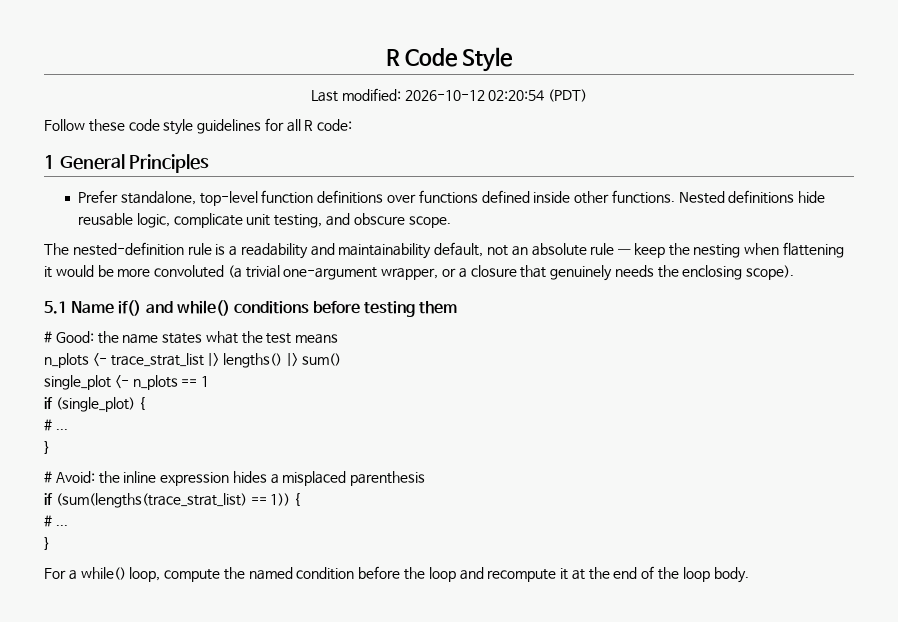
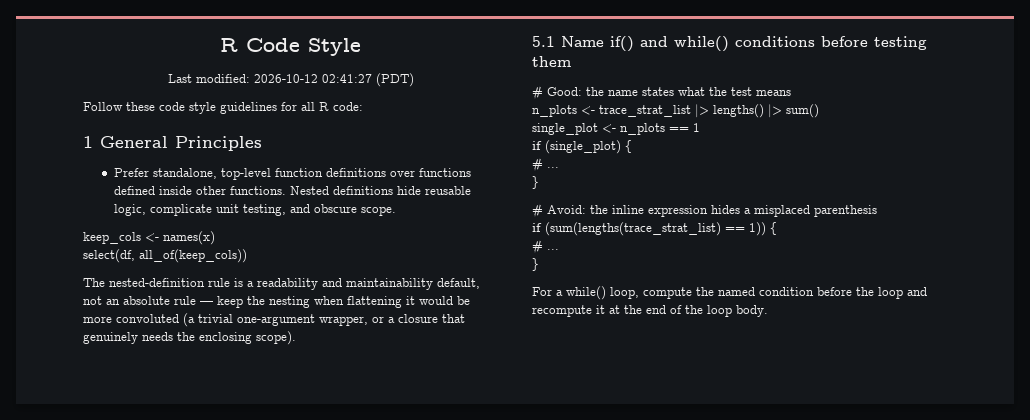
- Last modified: 2026-10-12 02:20:54 (PDT)
+ Last modified: 2026-10-12 02:41:27 (PDT)
+ keep_cols <- names(x)
+ select(df, all_of(keep_cols))

